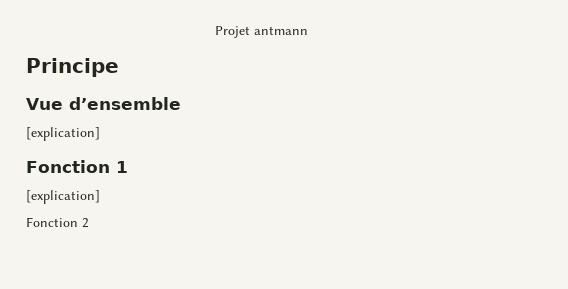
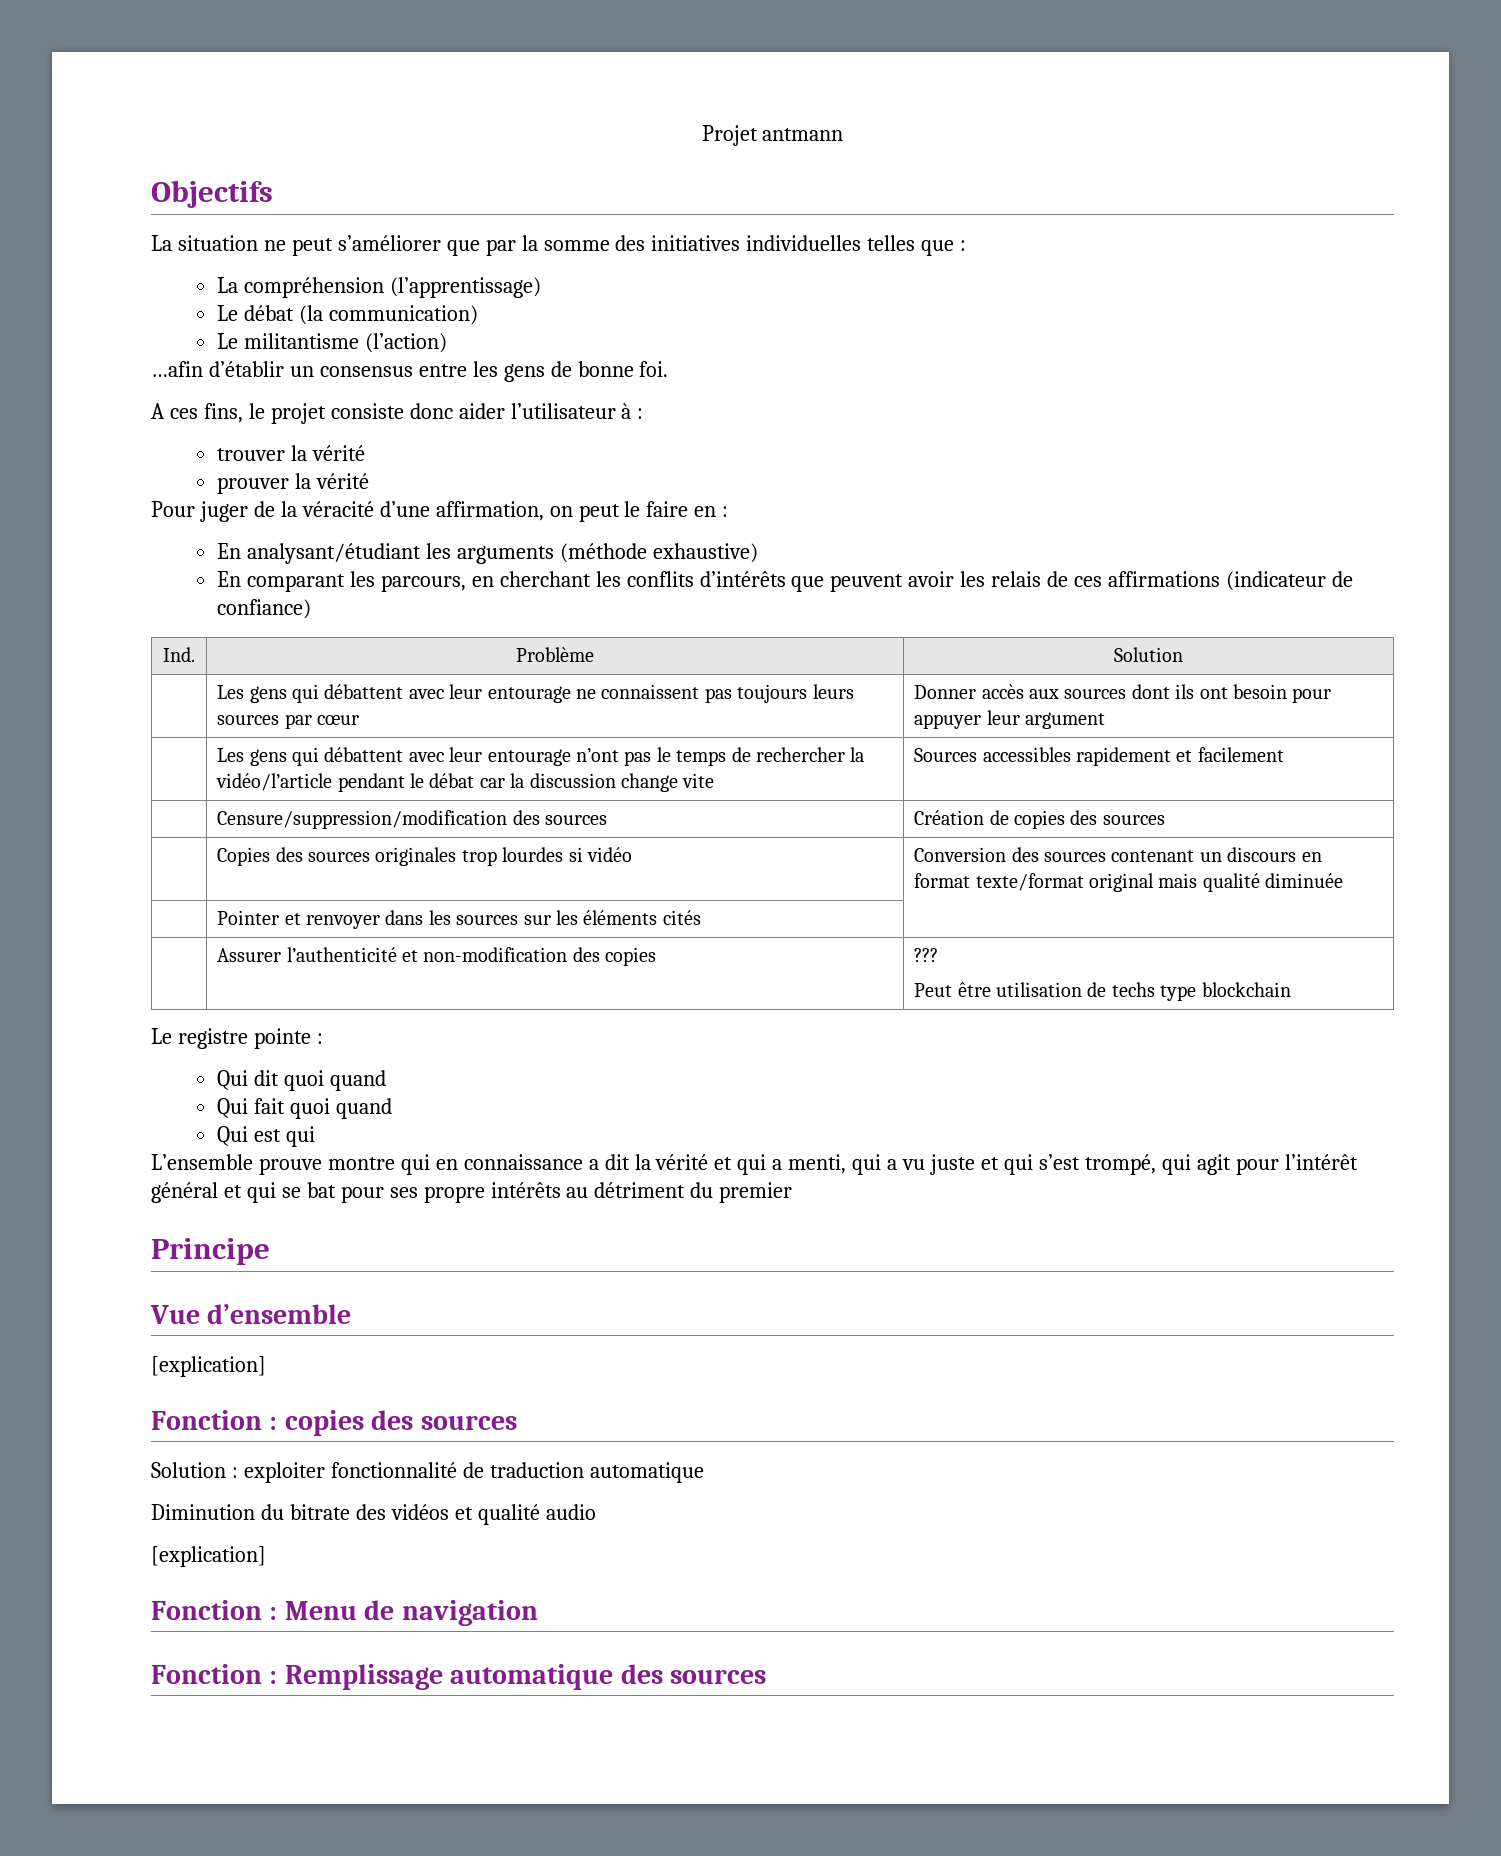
+ Objectifs
+ La situation ne peut s’améliorer que par la somme des initiatives individuelles telles que :
+ La compréhension (l’apprentissage)
+ Le débat (la communication)
+ Le militantisme (l’action)
+ …afin d’établir un consensus entre les gens de bonne foi.
+ A ces fins, le projet consiste donc aider l’utilisateur à :
+ trouver la vérité
+ prouver la vérité
+ Pour juger de la véracité d’une affirmation, on peut le faire en :
+ En analysant/étudiant les arguments (méthode exhaustive)
+ En comparant les parcours, en cherchant les conflits d’intérêts que peuvent avoir les relais de ces affirmations (indicateur de confiance)
+ Ind. | Problème | Solution
+ | Les gens qui débattent avec leur entourage ne connaissent pas toujours leurs sources par cœur | Donner accès aux sources dont ils ont besoin pour appuyer leur argument
+ | Les gens qui débattent avec leur entourage n’ont pas le temps de rechercher la vidéo/l’article pendant le débat car la discussion change vite | Sources accessibles rapidement et facilement
+ | Censure/suppression/modification des sources | Création de copies des sources
+ | Copies des sources originales trop lourdes si vidéo | Conversion des sources contenant un discours en format texte/format original mais qualité diminuée
+ | Pointer et renvoyer dans les sources sur les éléments cités |
+ | Assurer l’authenticité et non-modification des copies | ???
+ Peut être utilisation de techs type blockchain
+ Le registre pointe :
+ Qui dit quoi quand
+ Qui fait quoi quand
+ Qui est qui
+ L’ensemble prouve montre qui en connaissance a dit la vérité et qui a menti, qui a vu juste et qui s’est trompé, qui agit pour l’intérêt général et qui se bat pour ses propre intérêts au détriment du premier
- Fonction 1
+ Fonction : copies des sources
+ Solution : exploiter fonctionnalité de traduction automatique
+ Diminution du bitrate des vidéos et qualité audio
  [explication]
- Fonction 2
+ Fonction : Menu de navigation
+ Fonction : Remplissage automatique des sources

